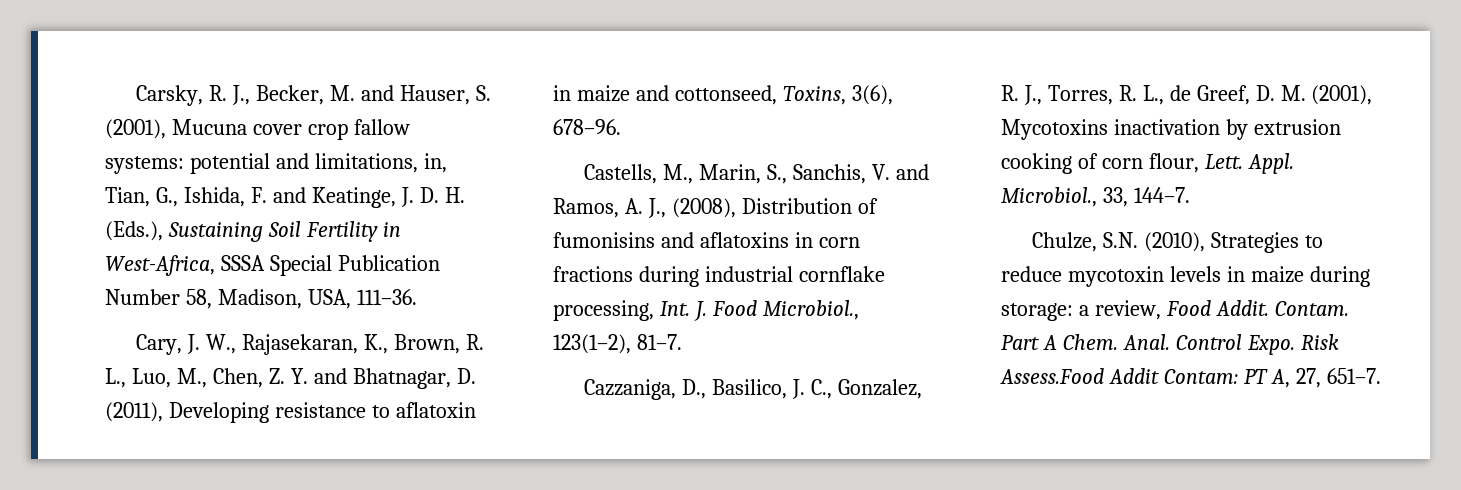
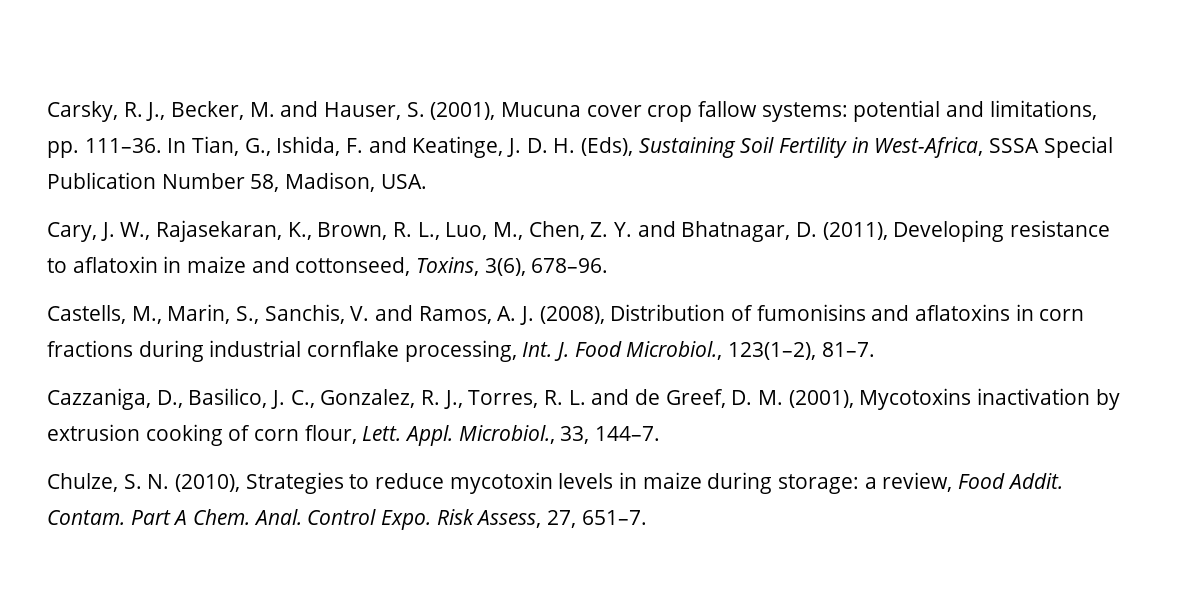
- Carsky, R. J., Becker, M. and Hauser, S. (2001), Mucuna cover crop fallow systems: potential and limitations, in, Tian, G., Ishida, F. and Keatinge, J. D. H. (Eds.), Sustaining Soil Fertility in West-Africa, SSSA Special Publication Number 58, Madison, USA, 111–36.
+ Carsky, R. J., Becker, M. and Hauser, S. (2001), Mucuna cover crop fallow systems: potential and limitations, pp. 111–36. In Tian, G., Ishida, F. and Keatinge, J. D. H. (Eds), Sustaining Soil Fertility in West-Africa, SSSA Special Publication Number 58, Madison, USA.
- Castells, M., Marin, S., Sanchis, V. and Ramos, A. J., (2008), Distribution of fumonisins and aflatoxins in corn fractions during industrial cornflake processing, Int. J. Food Microbiol., 123(1–2), 81–7.
+ Castells, M., Marin, S., Sanchis, V. and Ramos, A. J. (2008), Distribution of fumonisins and aflatoxins in corn fractions during industrial cornflake processing, Int. J. Food Microbiol., 123(1–2), 81–7.
- Cazzaniga, D., Basilico, J. C., Gonzalez, R. J., Torres, R. L., de Greef, D. M. (2001), Mycotoxins inactivation by extrusion cooking of corn flour, Lett.
+ Cazzaniga, D., Basilico, J. C., Gonzalez, R. J., Torres, R. L. and de Greef, D. M. (2001), Mycotoxins inactivation by extrusion cooking of corn flour, Lett.
- Chulze, S.N. (2010), Strategies to reduce mycotoxin levels in maize during storage: a review, Food Addit.
+ Chulze, S. N. (2010), Strategies to reduce mycotoxin levels in maize during storage: a review, Food Addit.
- Risk Assess.Food Addit Contam: PT A, 27, 651–7.
+ Risk Assess, 27, 651–7.

